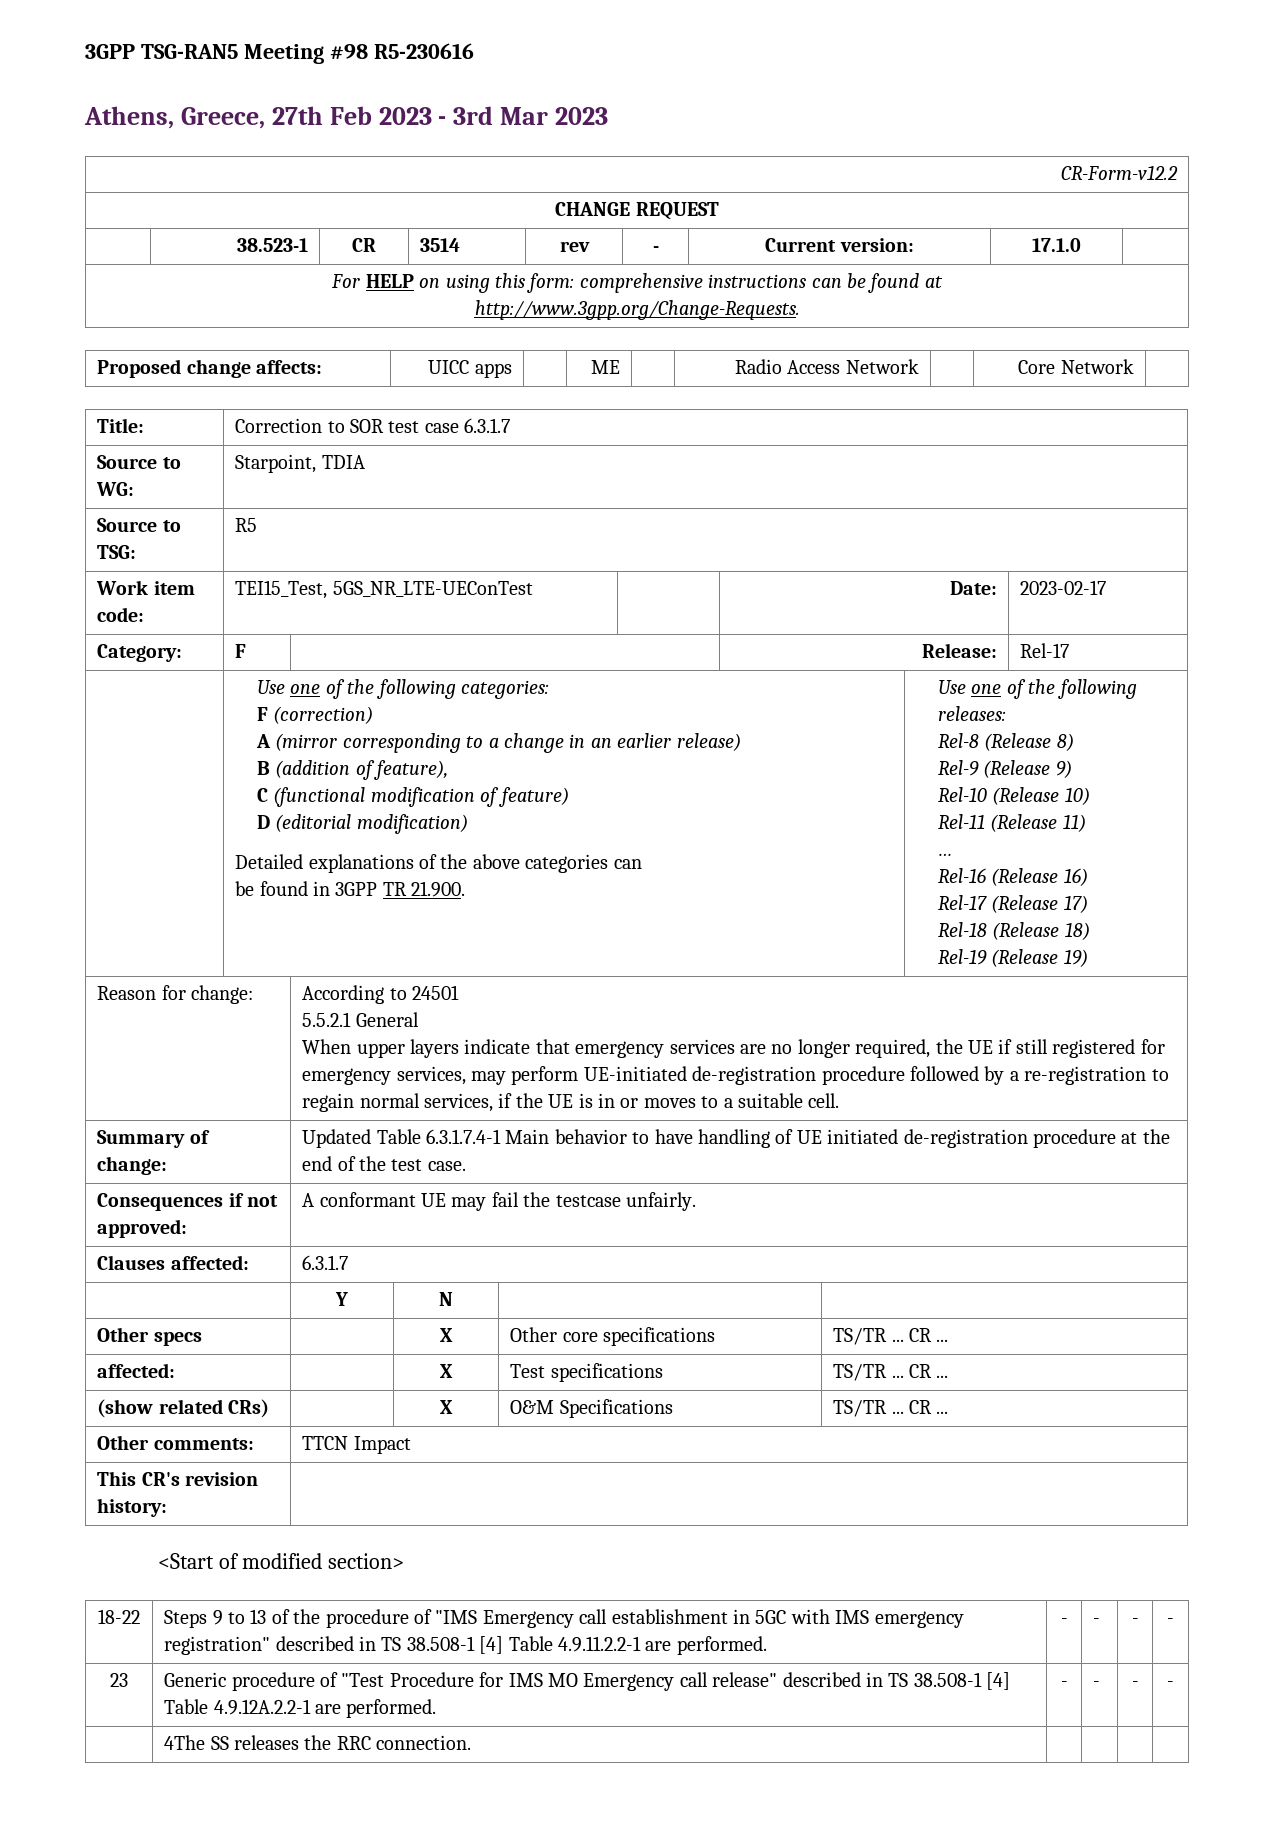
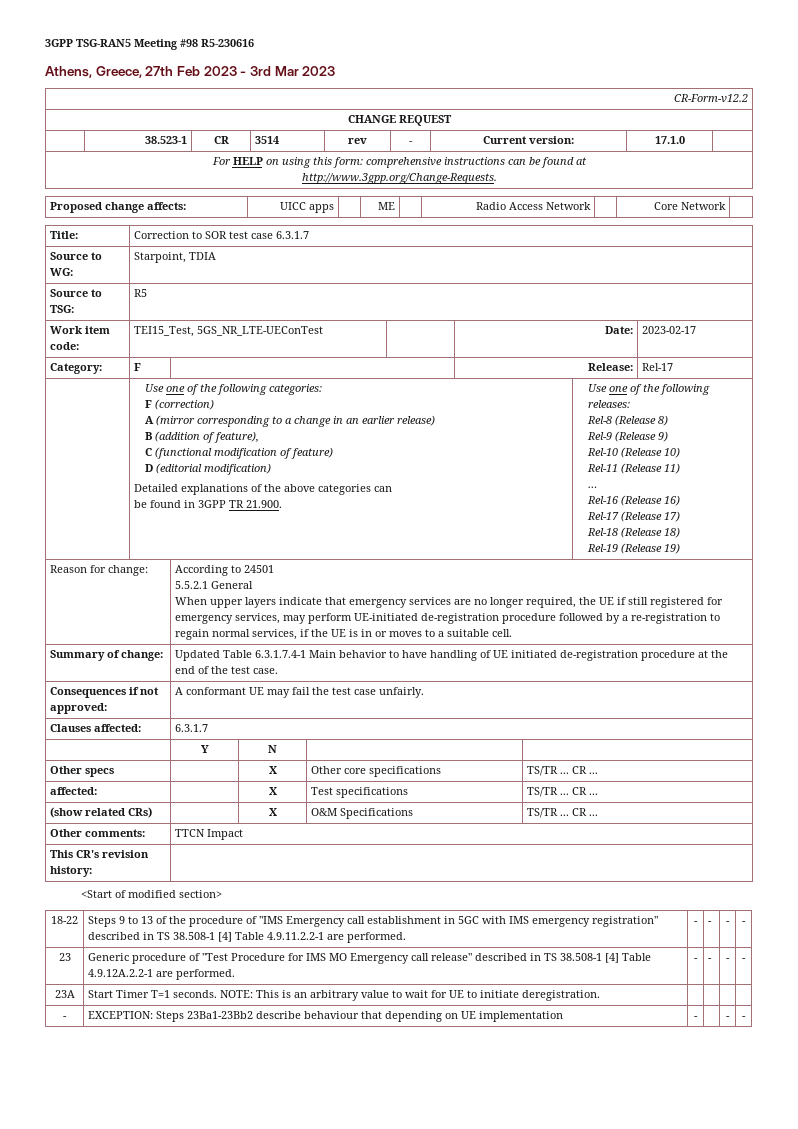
- Consequences if not approved: | A conformant UE may fail the testcase unfairly.
+ Consequences if not approved: | A conformant UE may fail the test case unfairly.
- | 4The SS releases the RRC connection. | | | |
+ 23A | Start Timer T=1 seconds. NOTE: This is an arbitrary value to wait for UE to initiate deregistration. | | | |
+ - | EXCEPTION: Steps 23Ba1-23Bb2 describe behaviour that depending on UE implementation | - | | - | -

